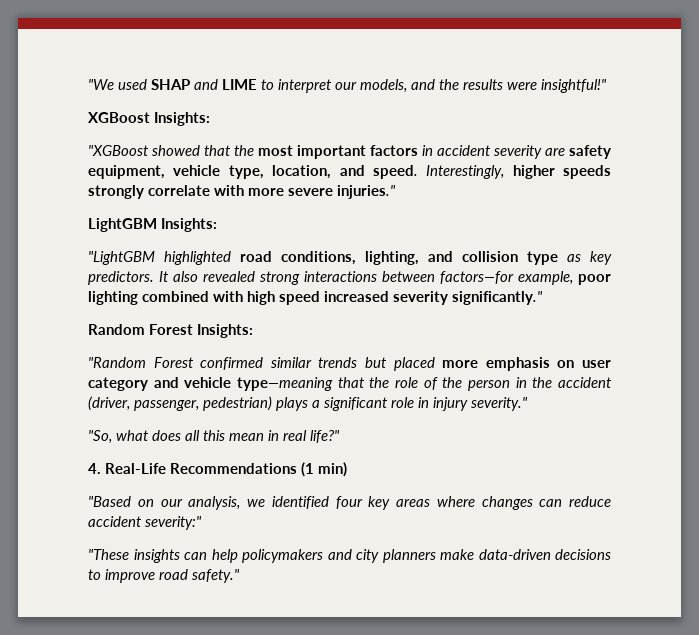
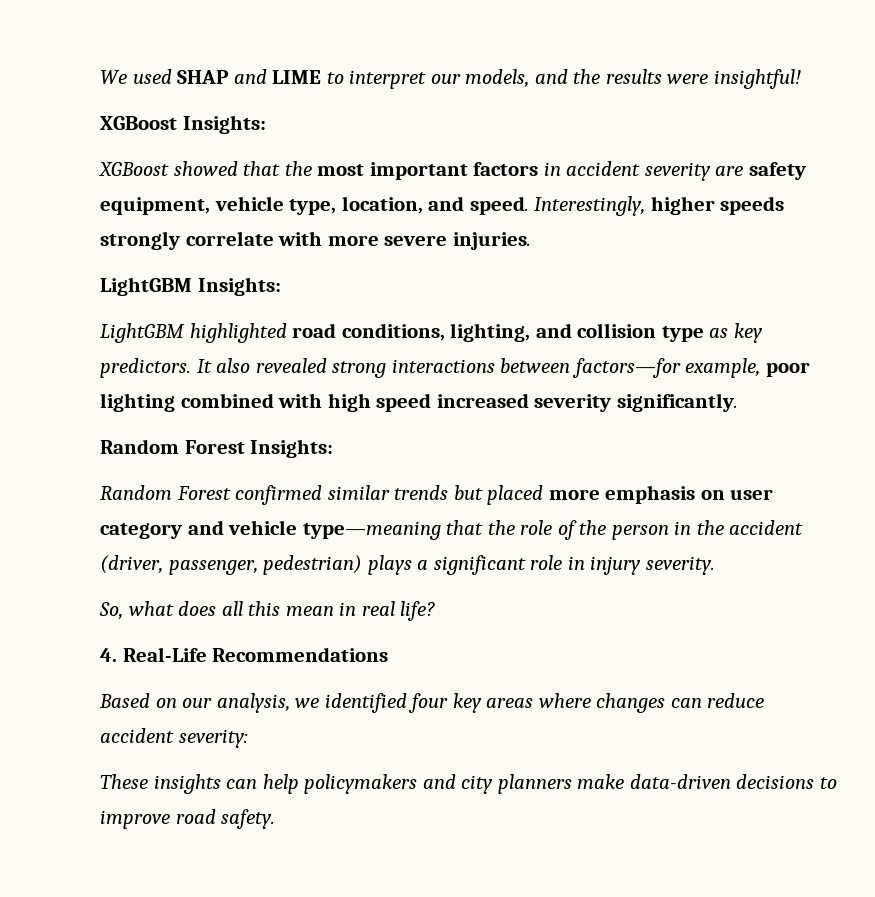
- "We used SHAP and LIME to interpret our models, and the results were insightful!"
+ We used SHAP and LIME to interpret our models, and the results were insightful!
- "XGBoost showed that the most important factors in accident severity are safety equipment, vehicle type, location, and speed.
+ XGBoost showed that the most important factors in accident severity are safety equipment, vehicle type, location, and speed.
- Interestingly, higher speeds strongly correlate with more severe injuries."
+ Interestingly, higher speeds strongly correlate with more severe injuries.
- "LightGBM highlighted road conditions, lighting, and collision type as key predictors.
+ LightGBM highlighted road conditions, lighting, and collision type as key predictors.
- It also revealed strong interactions between factors—for example, poor lighting combined with high speed increased severity significantly."
+ It also revealed strong interactions between factors—for example, poor lighting combined with high speed increased severity significantly.
- "Random Forest confirmed similar trends but placed more emphasis on user category and vehicle type—meaning that the role of the person in the accident (driver, passenger, pedestrian) plays a significant role in injury severity."
- "So, what does all this mean in real life?"
+ Random Forest confirmed similar trends but placed more emphasis on user category and vehicle type—meaning that the role of the person in the accident (driver, passenger, pedestrian) plays a significant role in injury severity.
+ So, what does all this mean in real life?
- 4. Real-Life Recommendations (1 min)
- "Based on our analysis, we identified four key areas where changes can reduce accident severity:"
- "These insights can help policymakers and city planners make data-driven decisions to improve road safety."
+ 4. Real-Life Recommendations
+ Based on our analysis, we identified four key areas where changes can reduce accident severity:
+ These insights can help policymakers and city planners make data-driven decisions to improve road safety.

